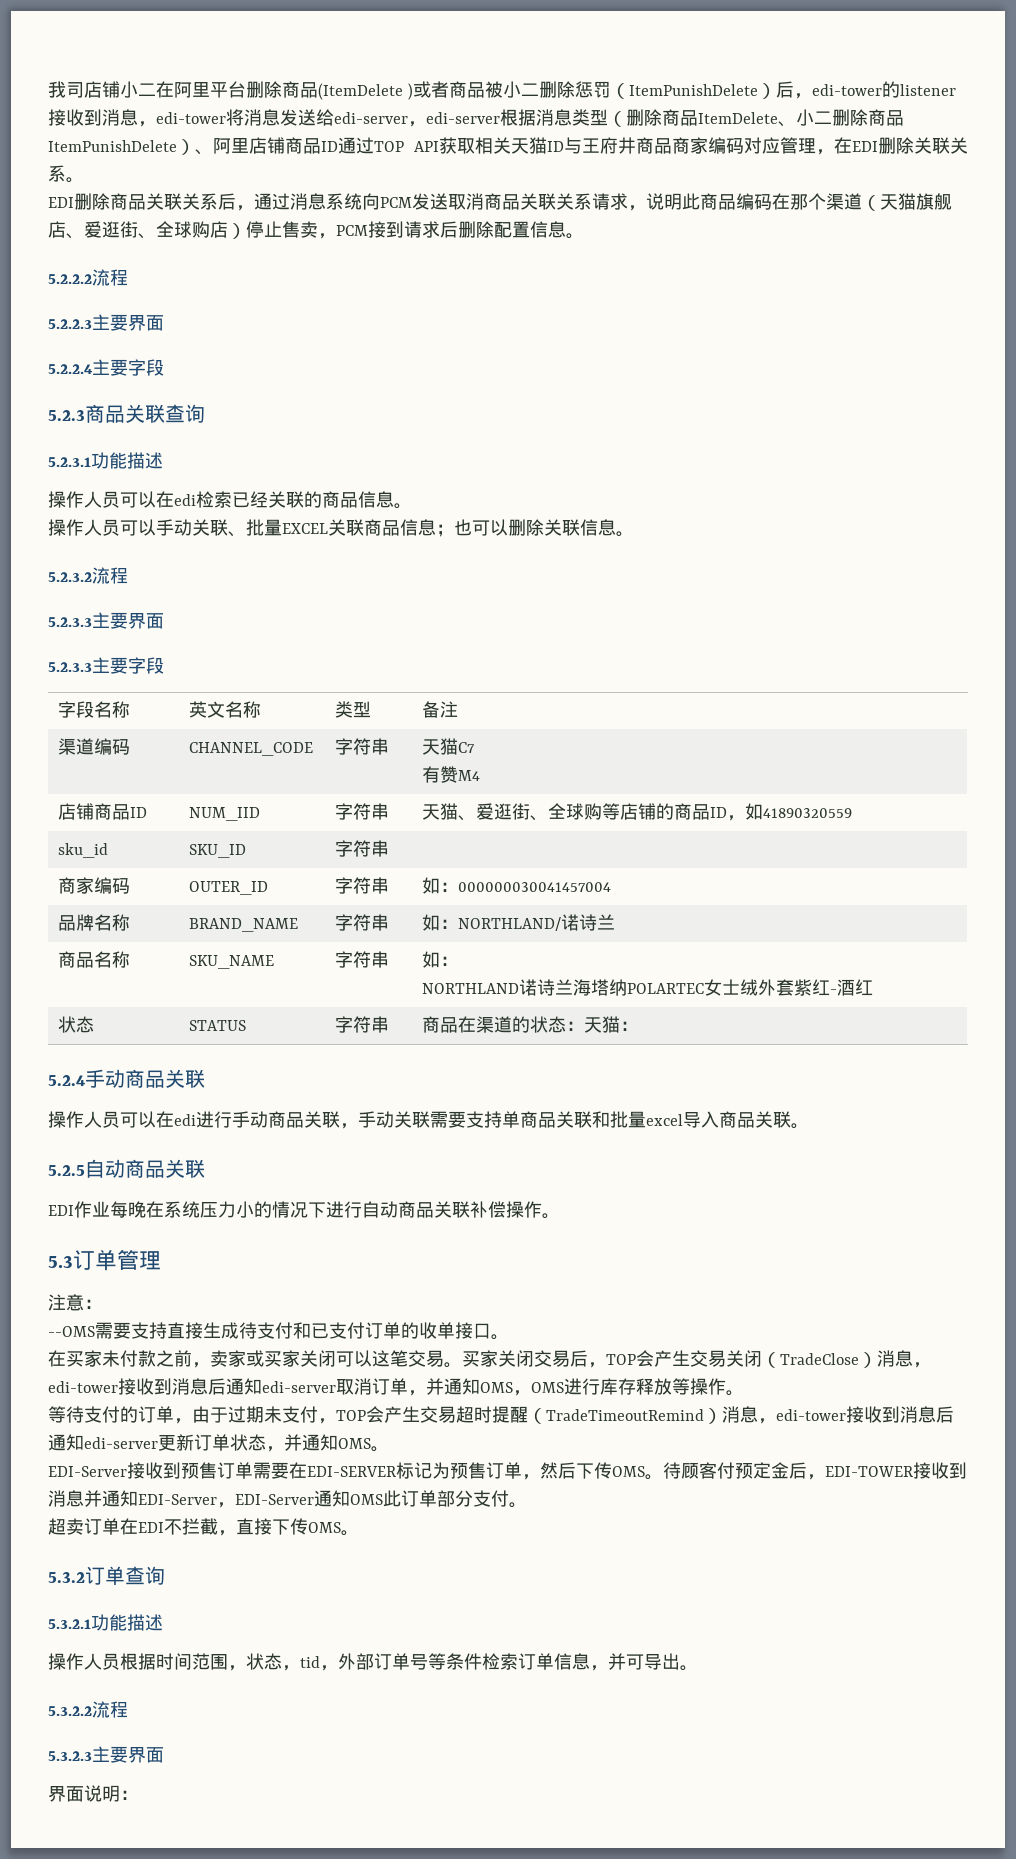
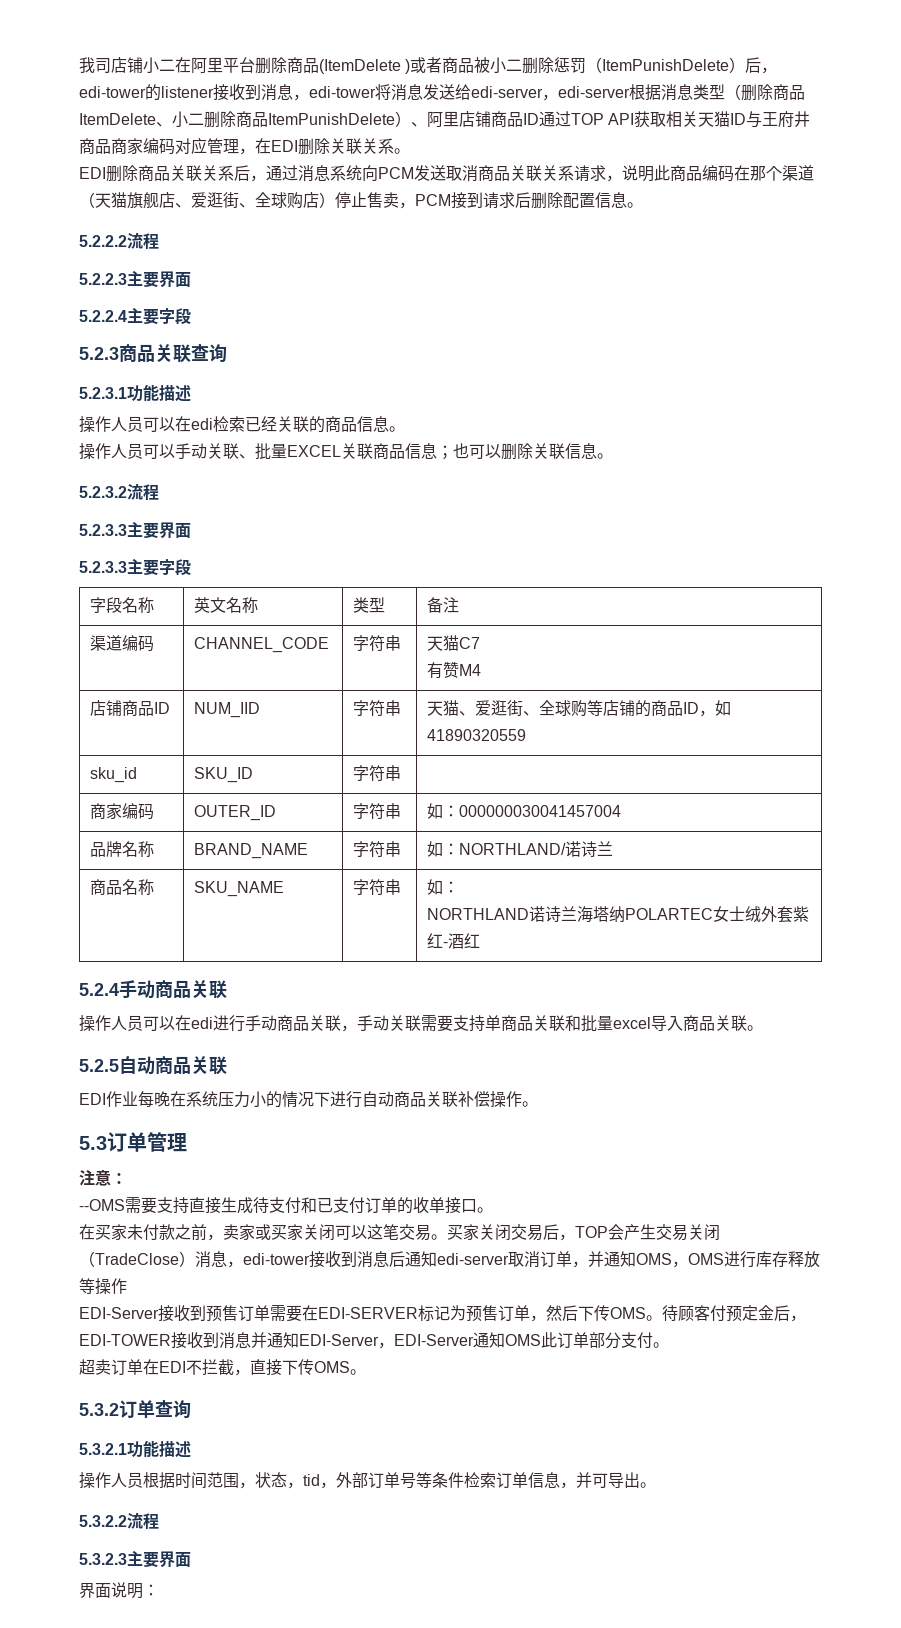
- 状态 | STATUS | 字符串 | 商品在渠道的状态：天猫：
- 买家关闭交易后，TOP会产生交易关闭（TradeClose）消息，edi-tower接收到消息后通知edi-server取消订单，并通知OMS，OMS进行库存释放等操作。
- 等待支付的订单，由于过期未支付，TOP会产生交易超时提醒（TradeTimeoutRemind）消息，edi-tower接收到消息后通知edi-server更新订单状态，并通知OMS。
+ 买家关闭交易后，TOP会产生交易关闭（TradeClose）消息，edi-tower接收到消息后通知edi-server取消订单，并通知OMS，OMS进行库存释放等操作

